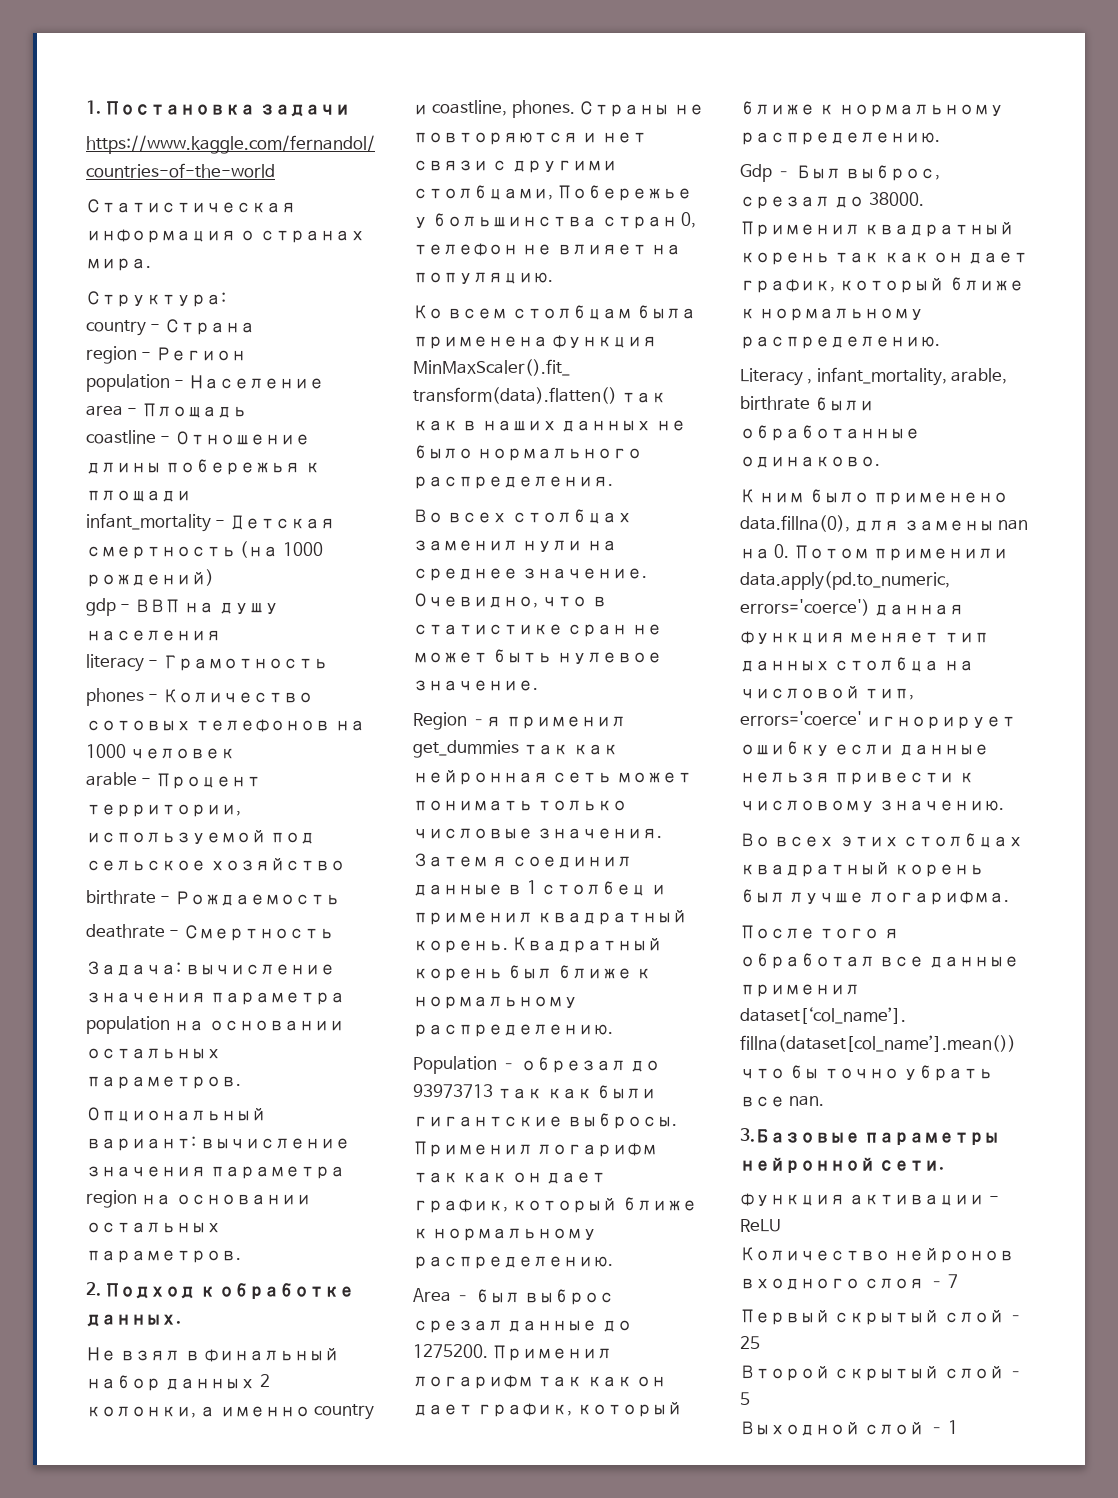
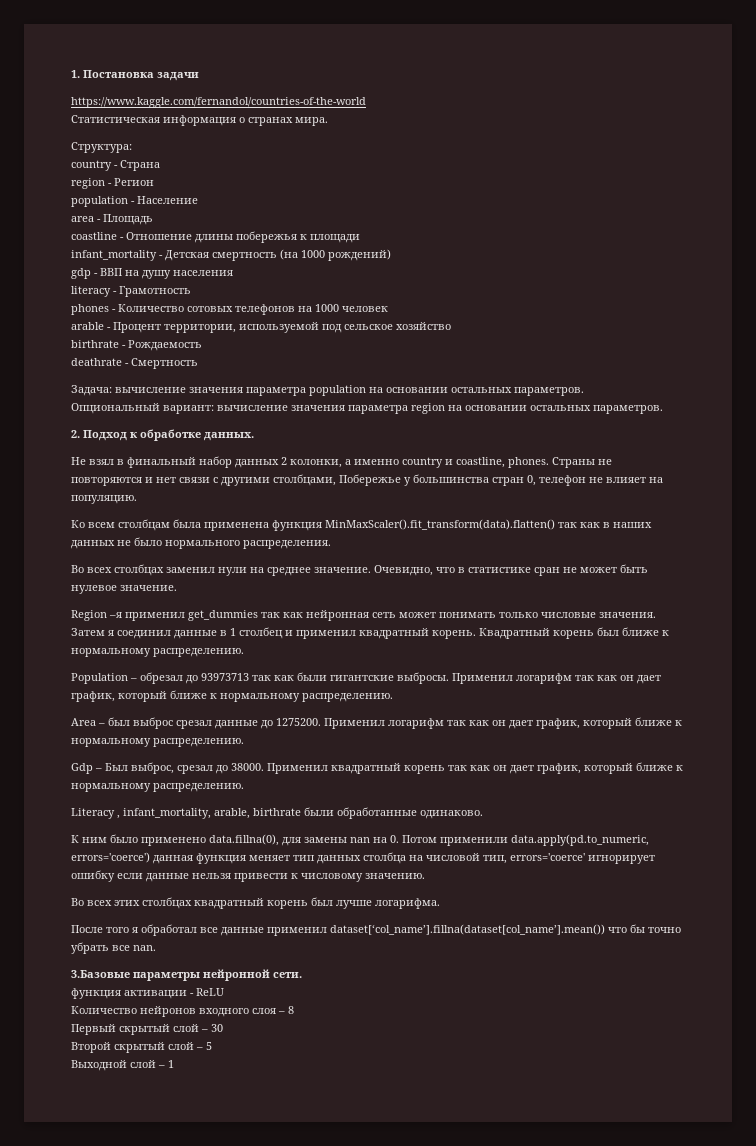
- Количество нейронов входного слоя – 7
+ Количество нейронов входного слоя – 8
- Первый скрытый слой – 25
+ Первый скрытый слой – 30

